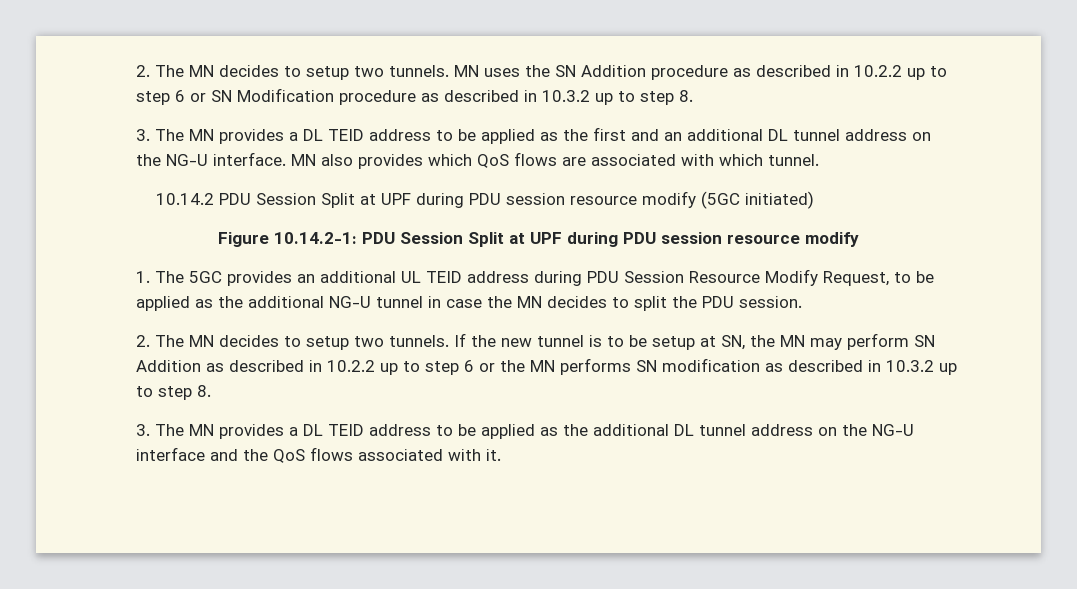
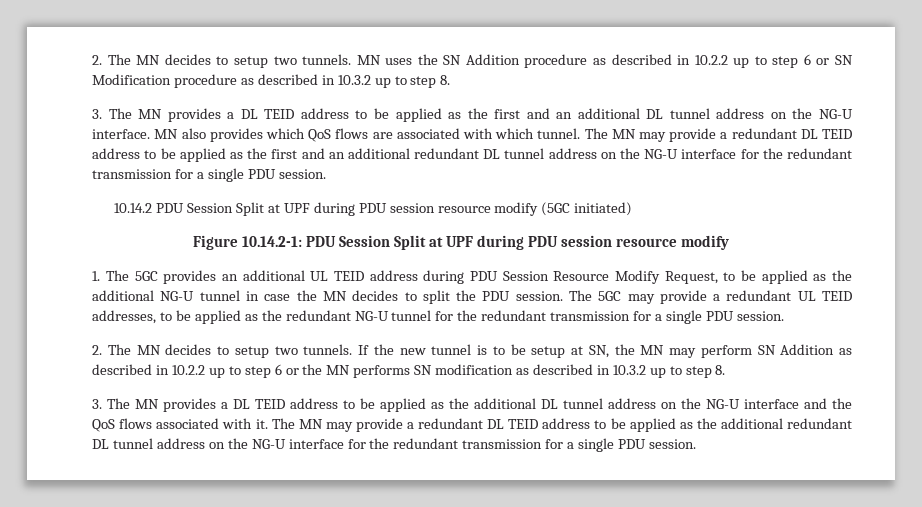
+ The MN may provide a redundant DL TEID address to be applied as the first and an additional redundant DL tunnel address on the NG-U interface for the redundant transmission for a single PDU session.
+ The 5GC may provide a redundant UL TEID addresses, to be applied as the redundant NG-U tunnel for the redundant transmission for a single PDU session.
+ The MN may provide a redundant DL TEID address to be applied as the additional redundant DL tunnel address on the NG-U interface for the redundant transmission for a single PDU session.

